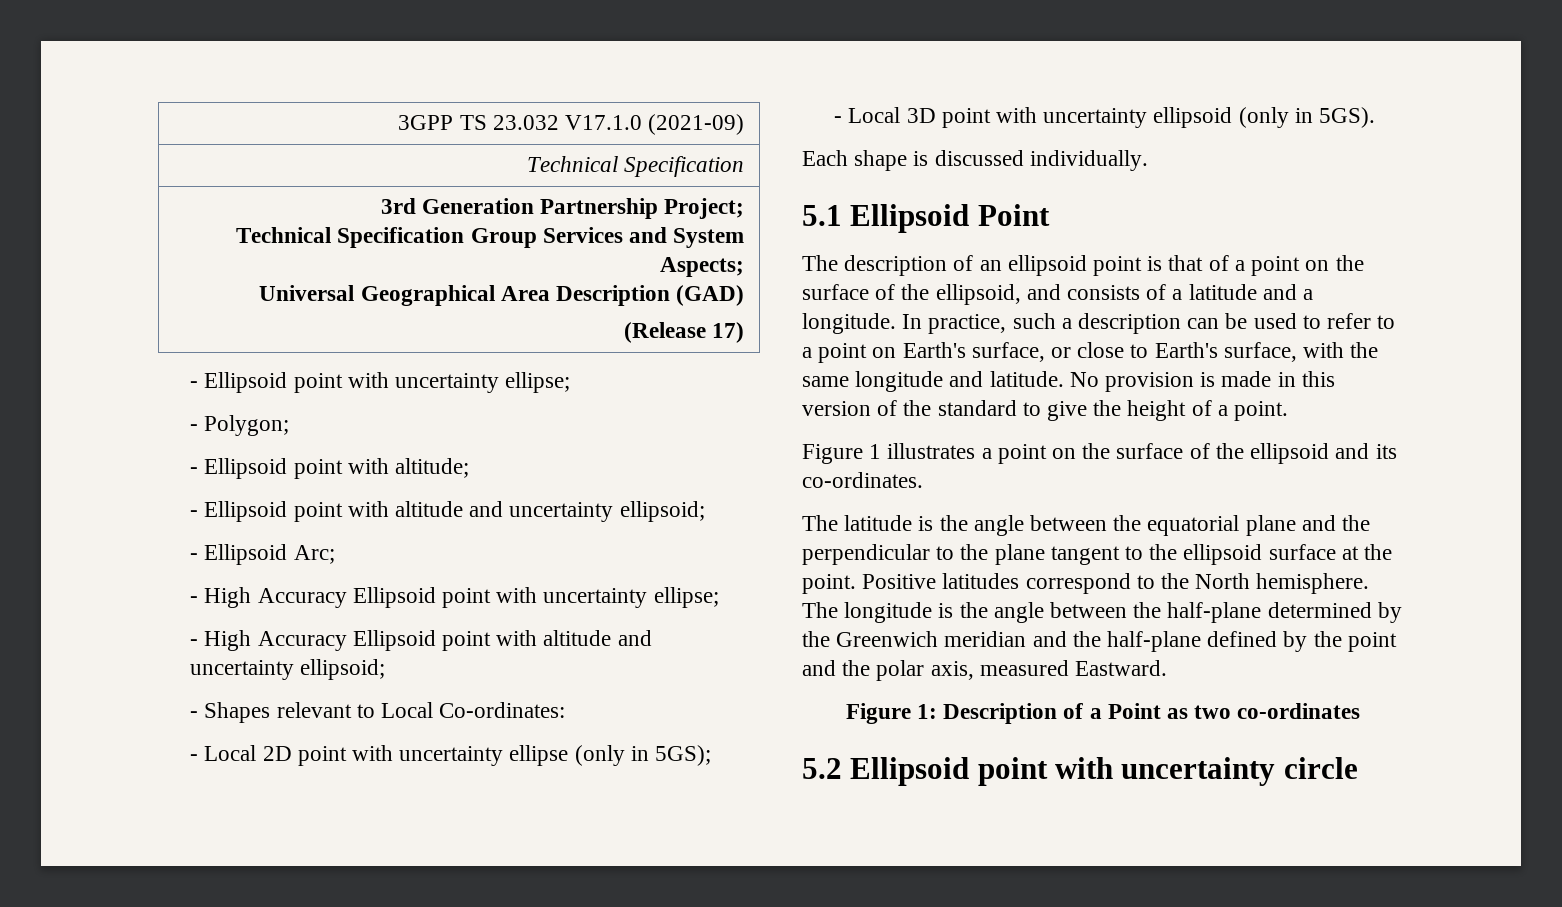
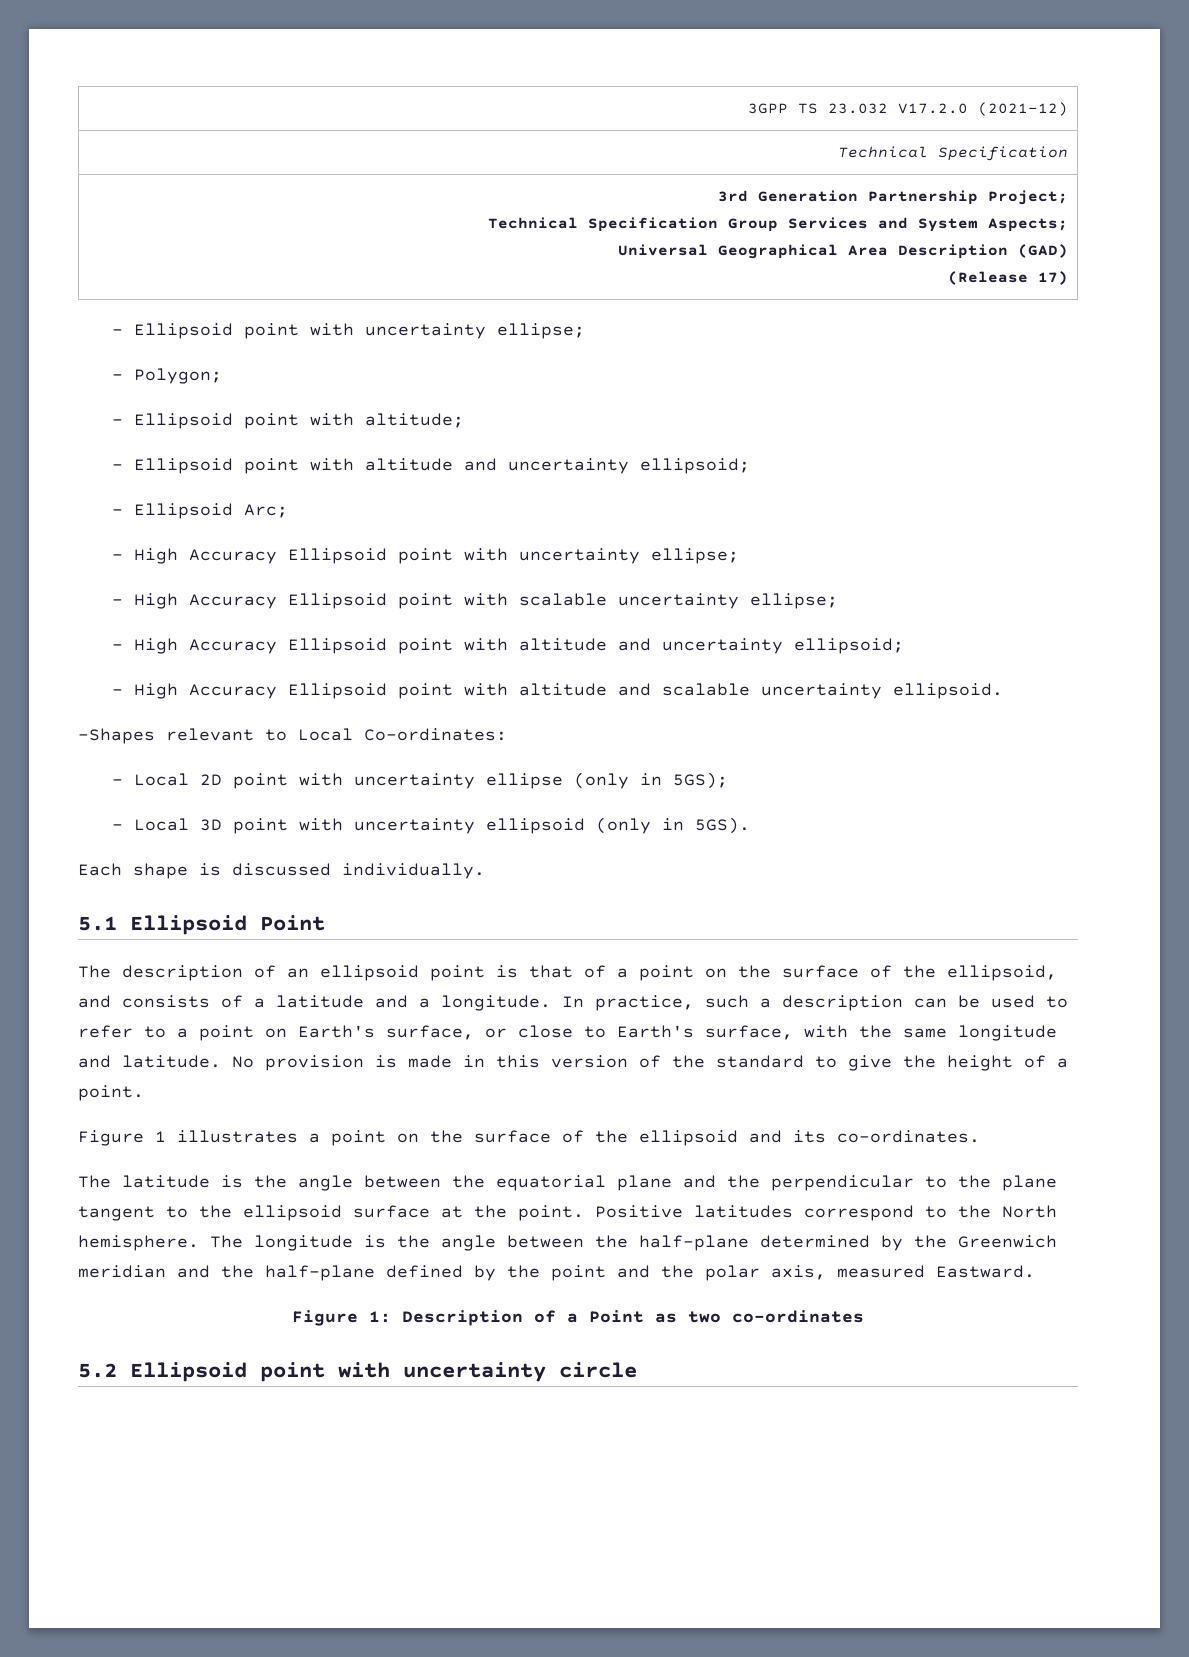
- 3GPP TS 23.032 V17.1.0 (2021-09)
+ 3GPP TS 23.032 V17.2.0 (2021-12)
+ - High Accuracy Ellipsoid point with scalable uncertainty ellipse;
- - Shapes relevant to Local Co-ordinates:
+ - High Accuracy Ellipsoid point with altitude and scalable uncertainty ellipsoid.
+ -Shapes relevant to Local Co-ordinates:

